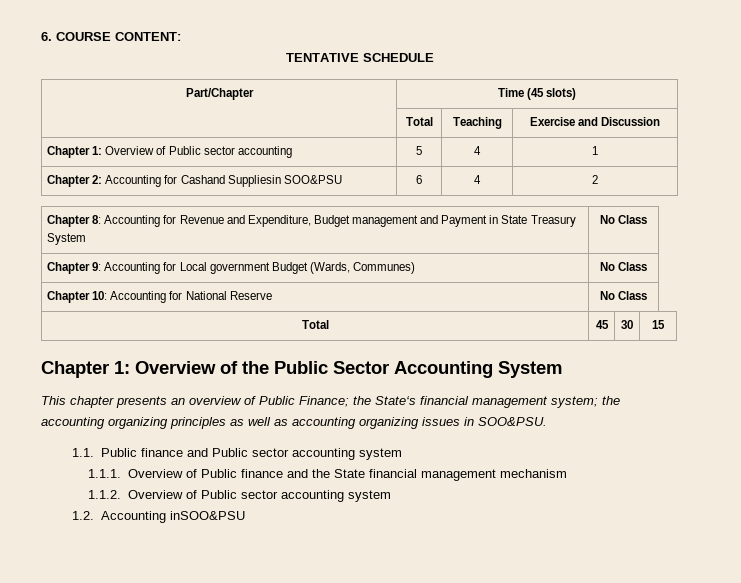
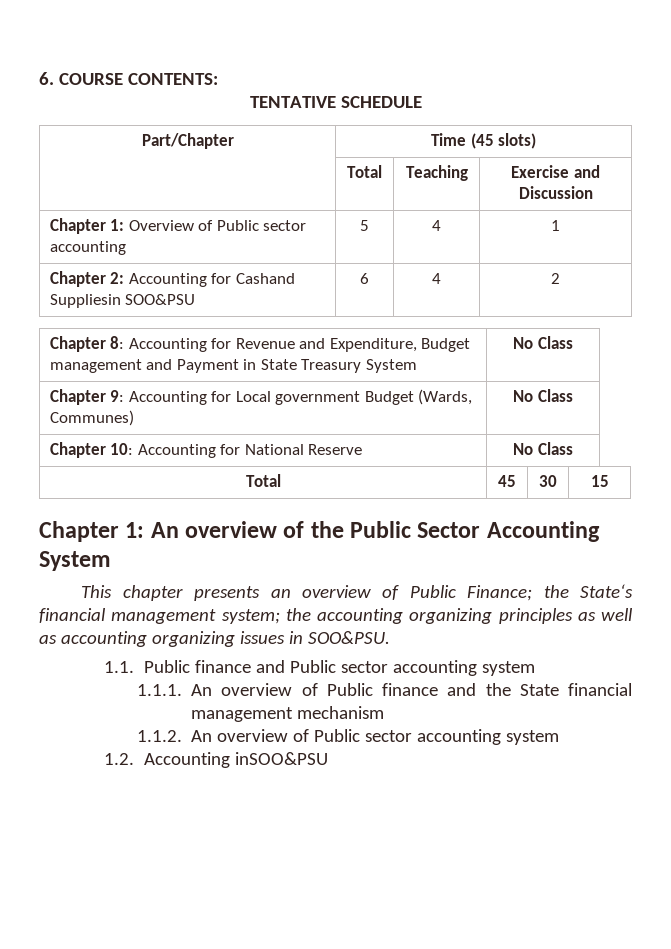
- 6. COURSE CONTENT:
+ 6. COURSE CONTENTS:
- Chapter 1: Overview of the Public Sector Accounting System
+ Chapter 1: An overview of the Public Sector Accounting System
- 1.1.1. Overview of Public finance and the State financial management mechanism
+ 1.1.1. An overview of Public finance and the State financial management mechanism
- 1.1.2. Overview of Public sector accounting system
+ 1.1.2. An overview of Public sector accounting system

